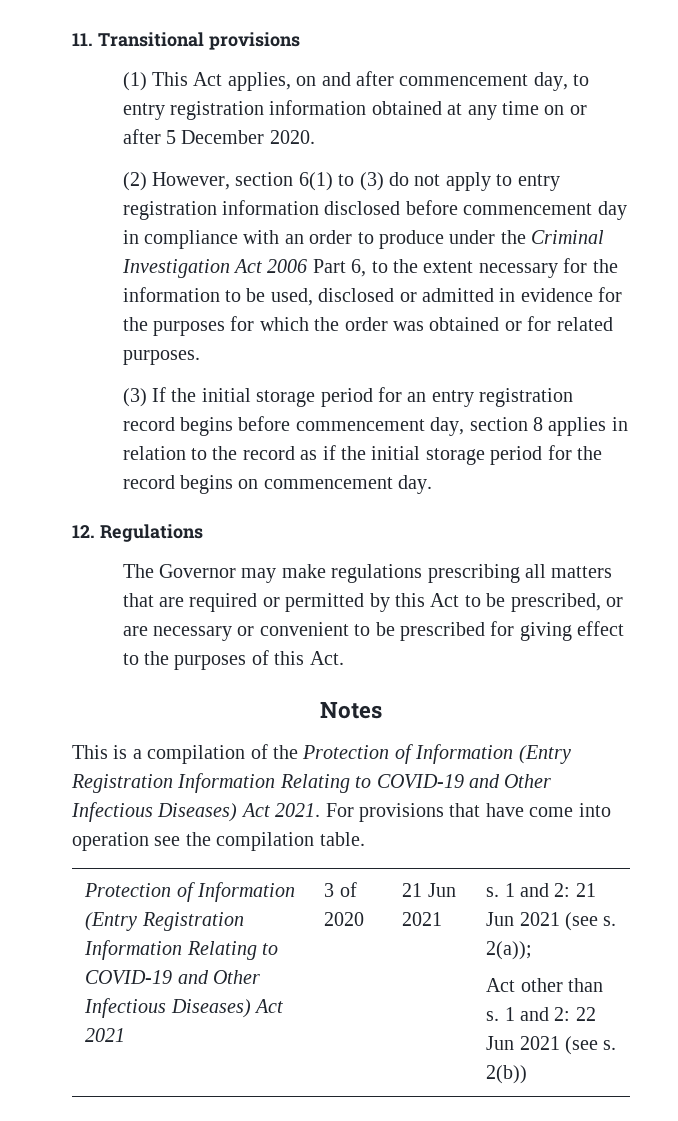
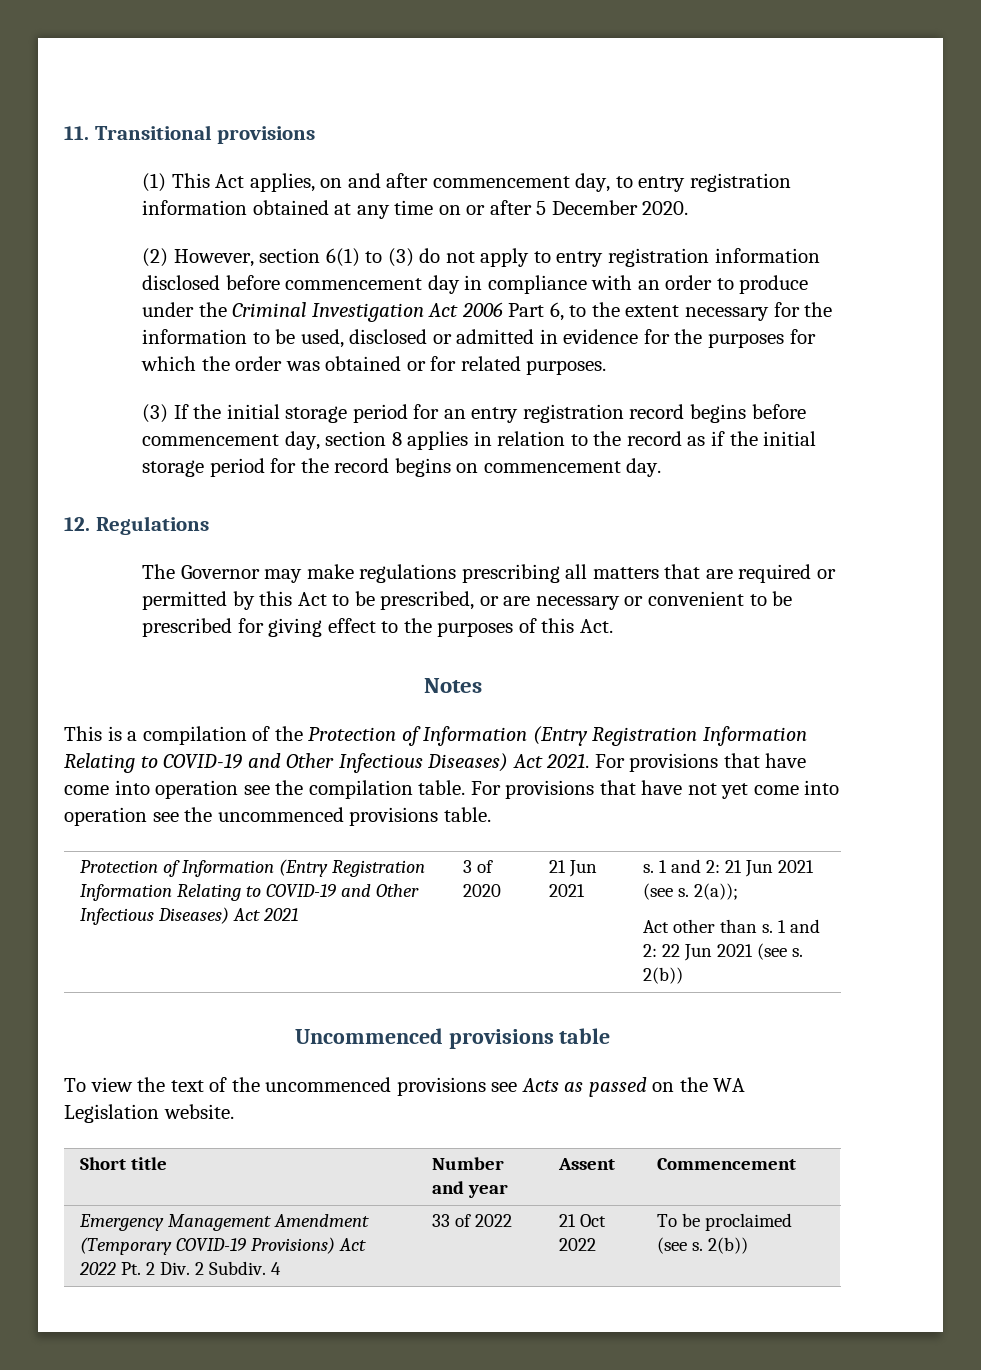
+ For provisions that have not yet come into operation see the uncommenced provisions table.
+ Uncommenced provisions table
+ To view the text of the uncommenced provisions see Acts as passed on the WA Legislation website.
+ Short title | Number and year | Assent | Commencement
+ Emergency Management Amendment (Temporary COVID-19 Provisions) Act 2022 Pt. 2 Div. 2 Subdiv. 4 | 33 of 2022 | 21 Oct 2022 | To be proclaimed (see s. 2(b))

